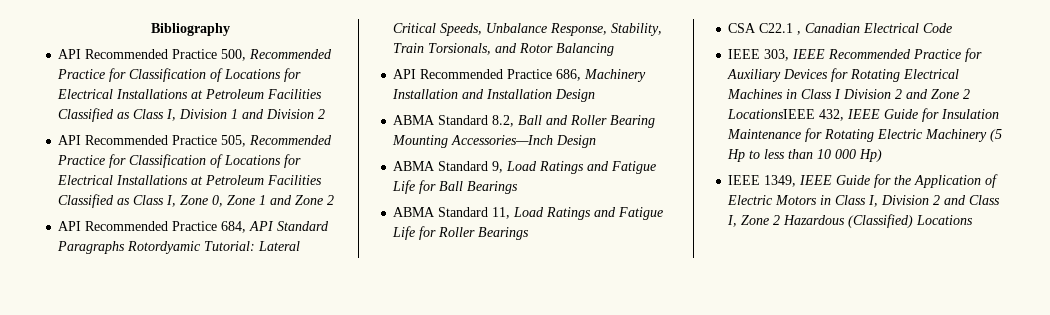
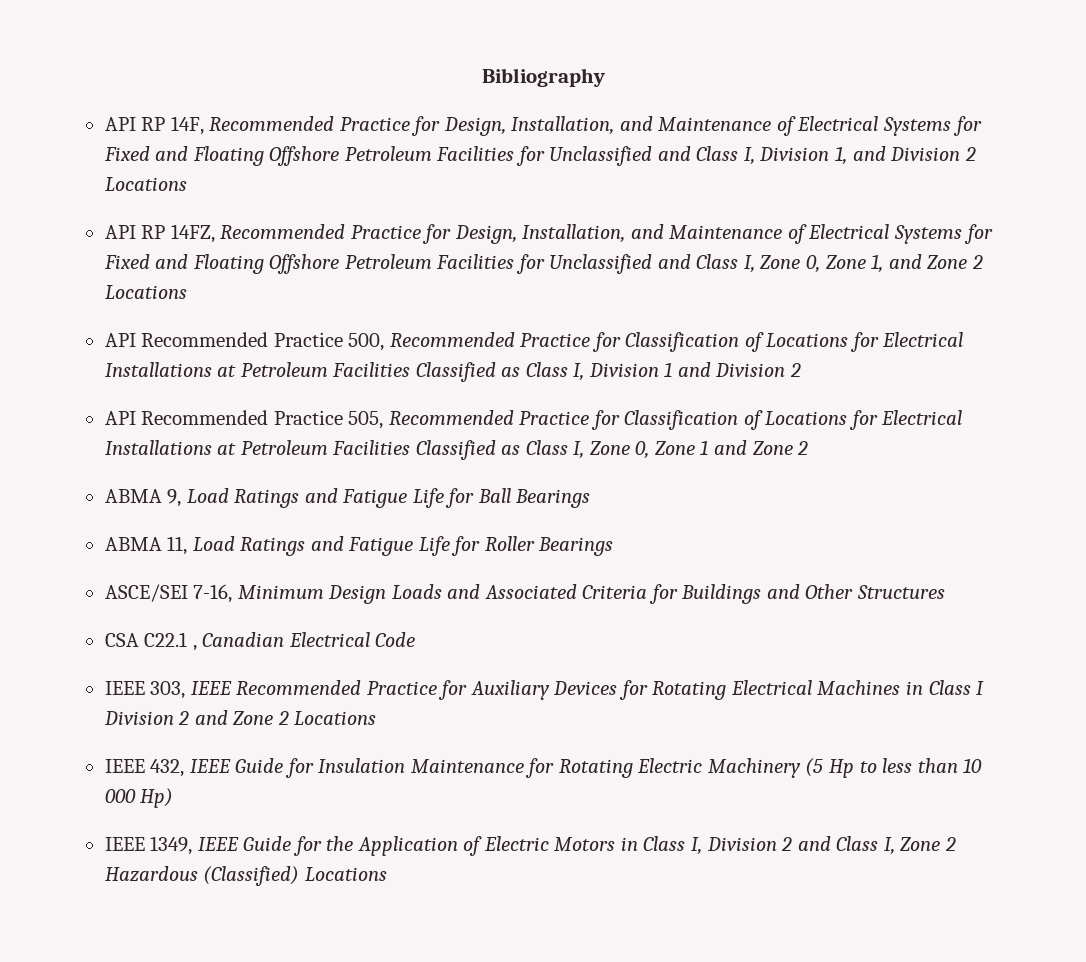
+ API RP 14F, Recommended Practice for Design, Installation, and Maintenance of Electrical Systems for Fixed and Floating Offshore Petroleum Facilities for Unclassified and Class I, Division 1, and Division 2 Locations
+ API RP 14FZ, Recommended Practice for Design, Installation, and Maintenance of Electrical Systems for Fixed and Floating Offshore Petroleum Facilities for Unclassified and Class I, Zone 0, Zone 1, and Zone 2 Locations
- API Recommended Practice 684, API Standard Paragraphs Rotordyamic Tutorial: Lateral Critical Speeds, Unbalance Response, Stability, Train Torsionals, and Rotor Balancing
- API Recommended Practice 686, Machinery Installation and Installation Design
- ABMA Standard 8.2, Ball and Roller Bearing Mounting Accessories—Inch Design
- ABMA Standard 9, Load Ratings and Fatigue Life for Ball Bearings
+ ABMA 9, Load Ratings and Fatigue Life for Ball Bearings
- ABMA Standard 11, Load Ratings and Fatigue Life for Roller Bearings
+ ABMA 11, Load Ratings and Fatigue Life for Roller Bearings
+ ASCE/SEI 7-16, Minimum Design Loads and Associated Criteria for Buildings and Other Structures
- IEEE 303, IEEE Recommended Practice for Auxiliary Devices for Rotating Electrical Machines in Class I Division 2 and Zone 2 LocationsIEEE 432, IEEE Guide for Insulation Maintenance for Rotating Electric Machinery (5 Hp to less than 10 000 Hp)
+ IEEE 303, IEEE Recommended Practice for Auxiliary Devices for Rotating Electrical Machines in Class I Division 2 and Zone 2 Locations
+ IEEE 432, IEEE Guide for Insulation Maintenance for Rotating Electric Machinery (5 Hp to less than 10 000 Hp)

